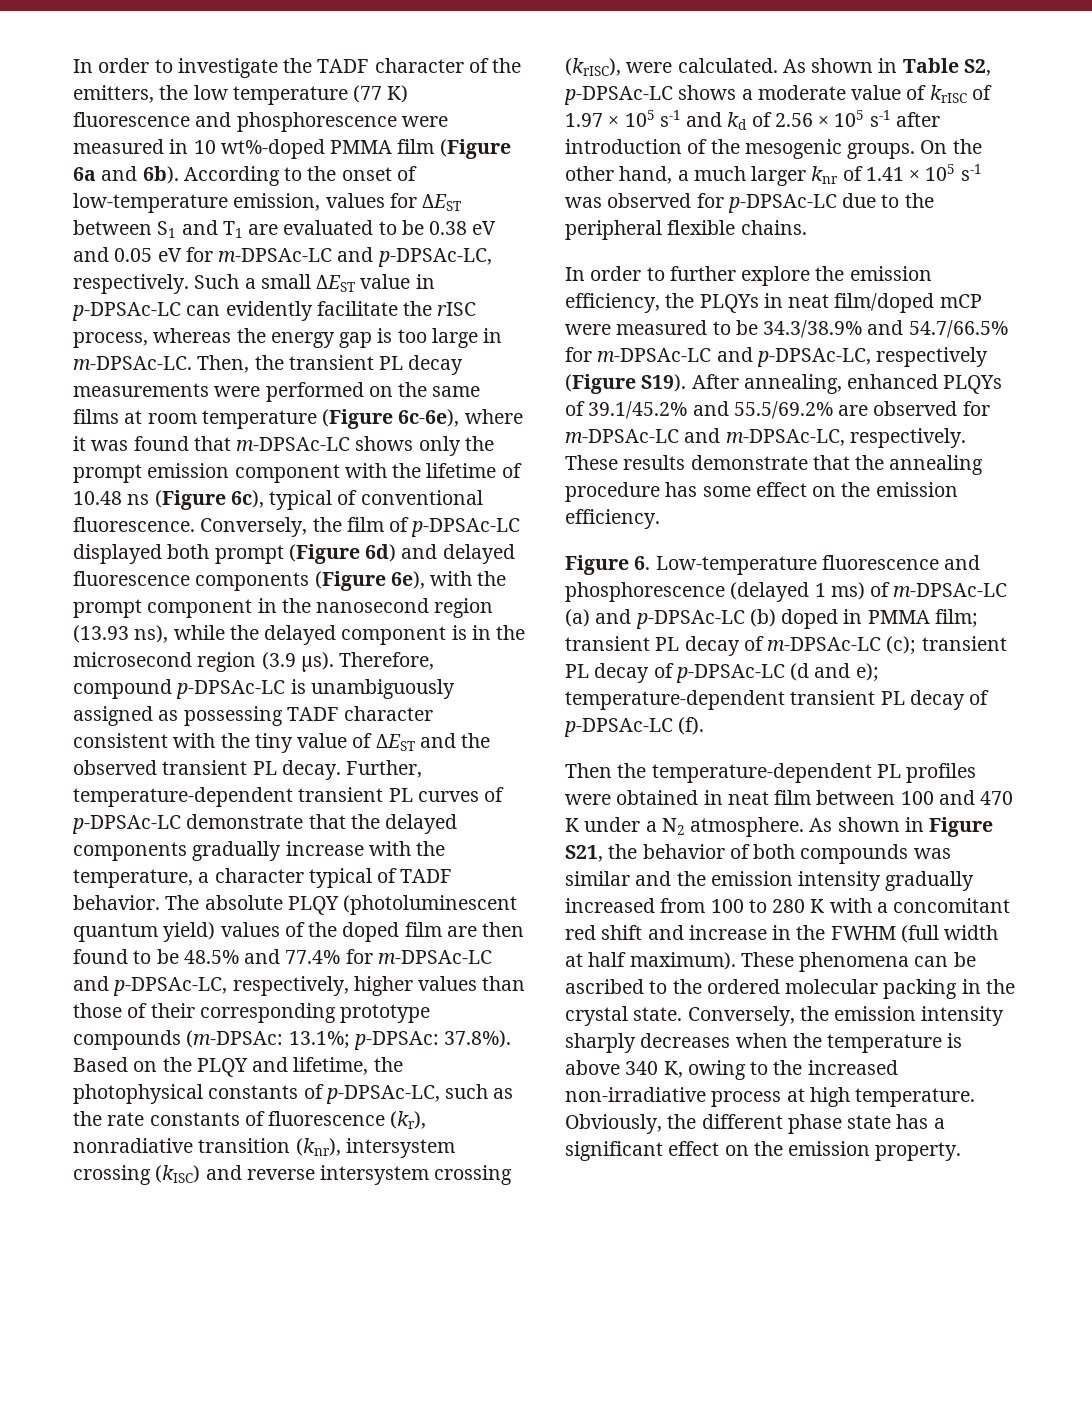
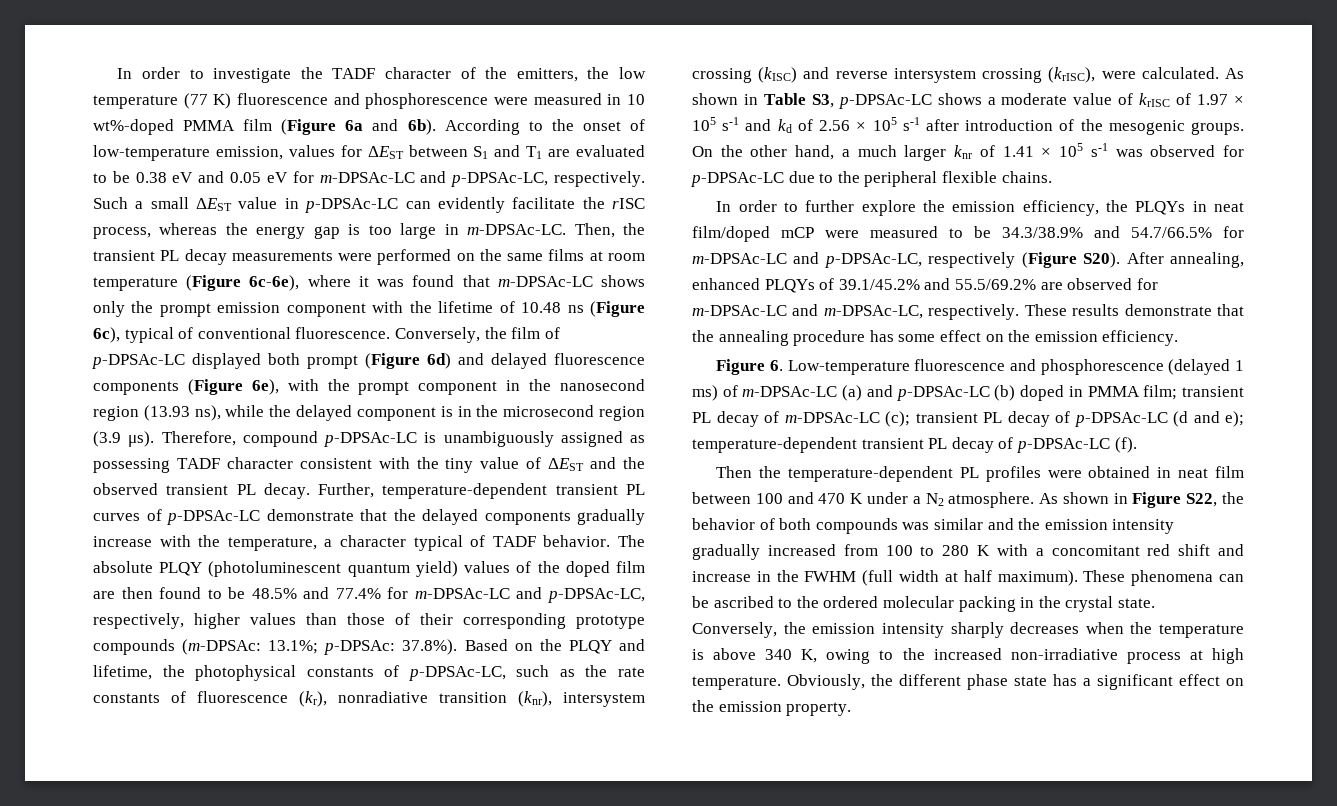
- As shown in Table S2, p-DPSAc-LC shows a moderate value of krISC of 1.97 × 105 s-1 and kd of 2.56 × 105 s-1 after introduction of the mesogenic groups.
+ As shown in Table S3, p-DPSAc-LC shows a moderate value of krISC of 1.97 × 105 s-1 and kd of 2.56 × 105 s-1 after introduction of the mesogenic groups.
- In order to further explore the emission efficiency, the PLQYs in neat film/doped mCP were measured to be 34.3/38.9% and 54.7/66.5% for m-DPSAc-LC and p-DPSAc-LC, respectively (Figure S19).
+ In order to further explore the emission efficiency, the PLQYs in neat film/doped mCP were measured to be 34.3/38.9% and 54.7/66.5% for m-DPSAc-LC and p-DPSAc-LC, respectively (Figure S20).
- As shown in Figure S21, the behavior of both compounds was similar and the emission intensity gradually increased from 100 to 280 K with a concomitant red shift and increase in the FWHM (full width at half maximum).
+ As shown in Figure S22, the behavior of both compounds was similar and the emission intensity gradually increased from 100 to 280 K with a concomitant red shift and increase in the FWHM (full width at half maximum).

